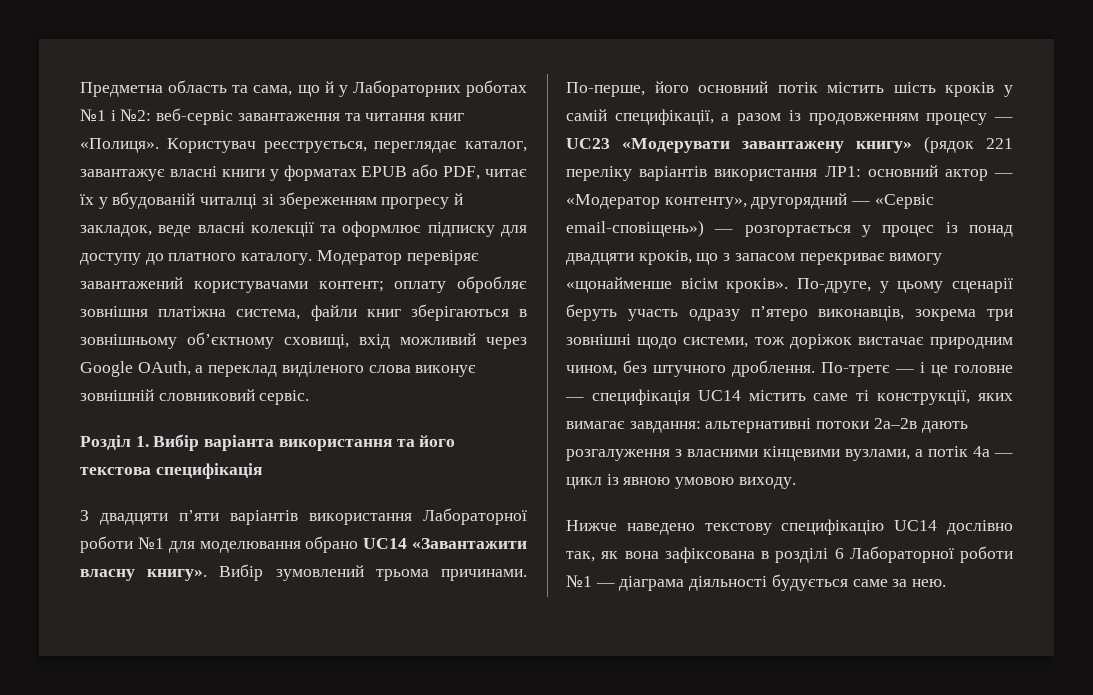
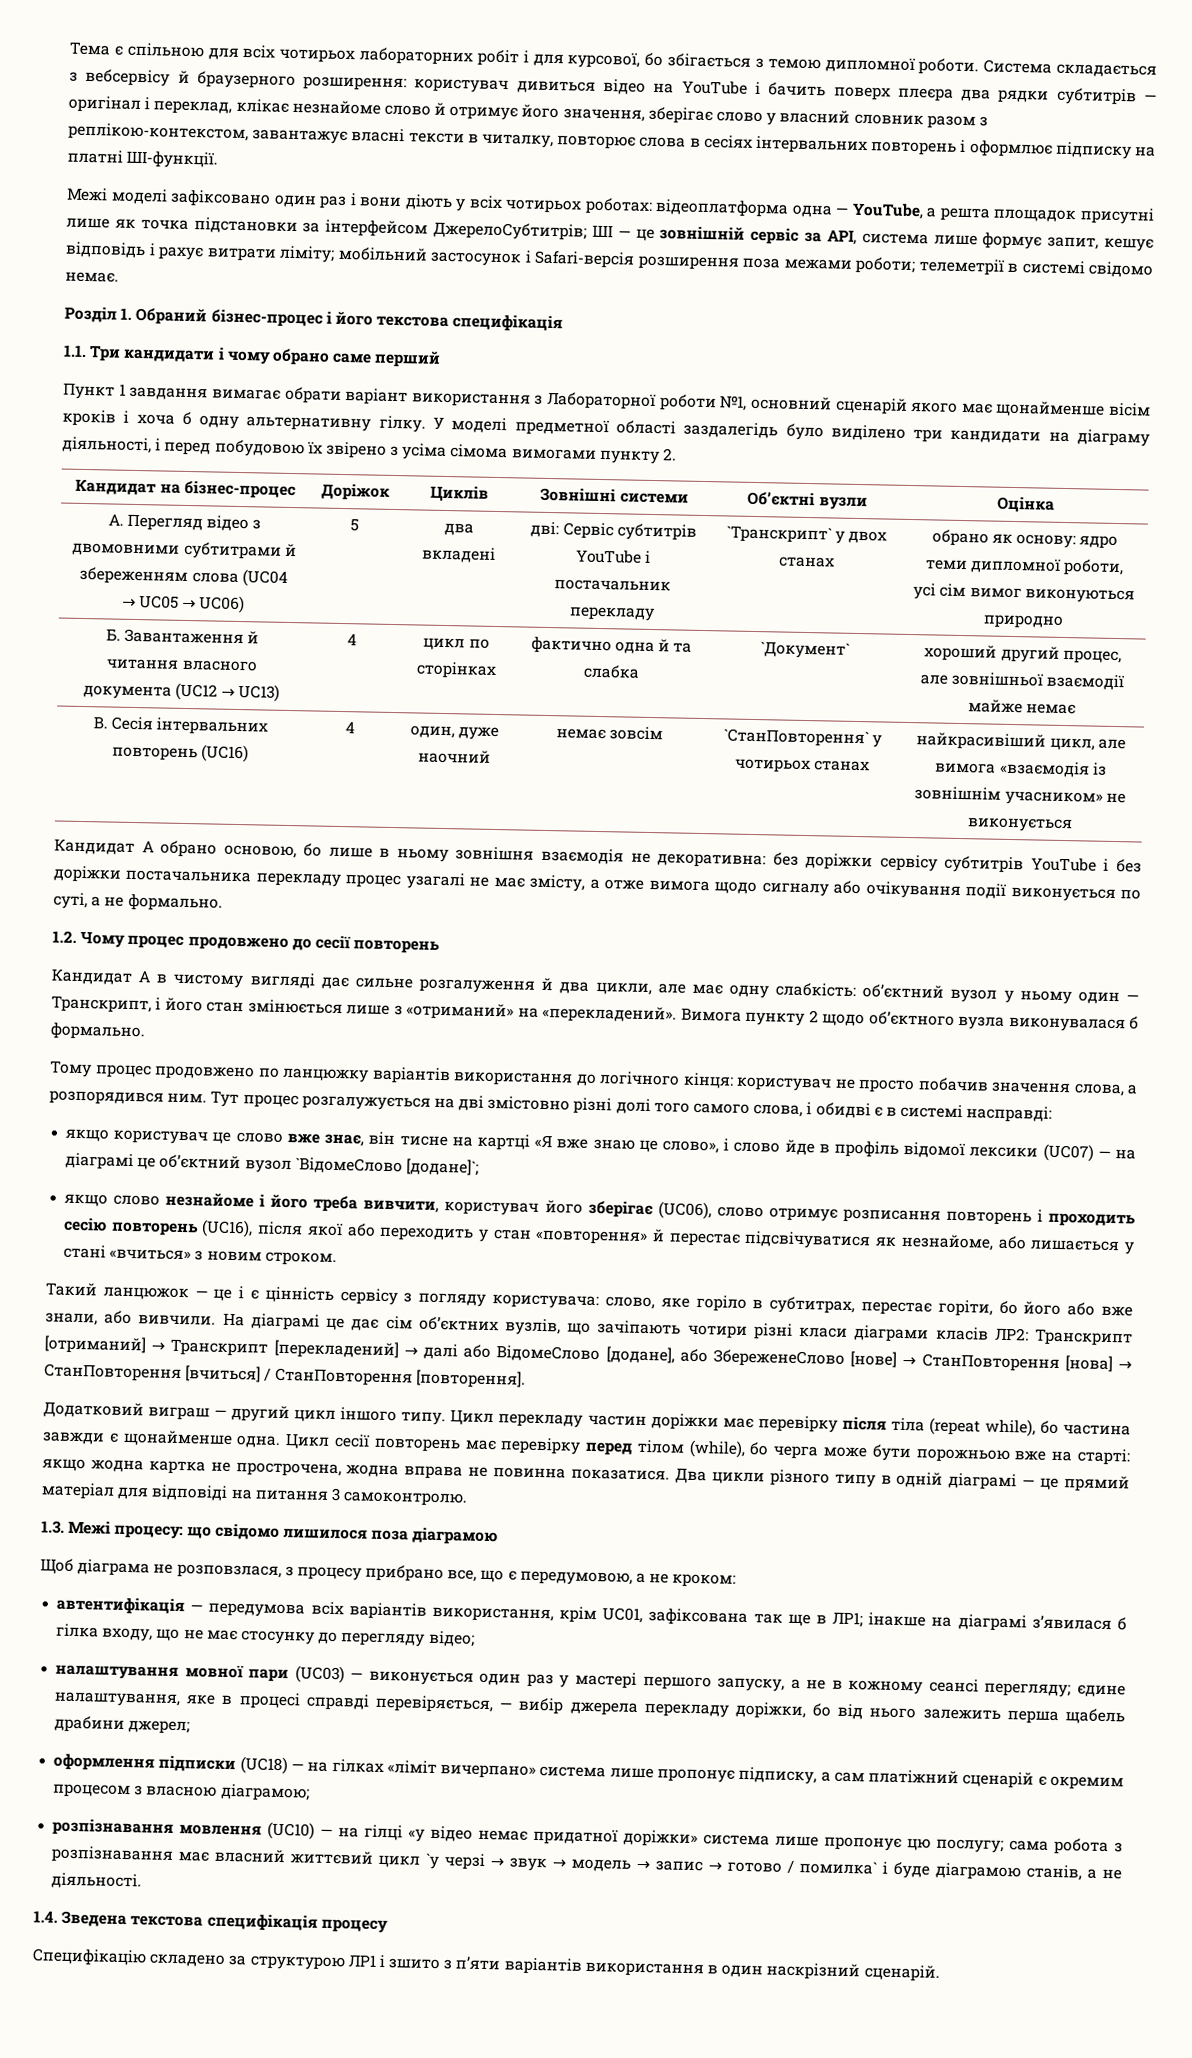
- Предметна область та сама, що й у Лабораторних роботах №1 і №2: веб-сервіс завантаження та читання книг «Полиця». Користувач реєструється, переглядає каталог, завантажує власні книги у форматах EPUB або PDF, читає їх у вбудованій читалці зі збереженням прогресу й закладок, веде власні колекції та оформлює підписку для доступу до платного каталогу. Модератор перевіряє завантажений користувачами контент; оплату обробляє зовнішня платіжна система, файли книг зберігаються в зовнішньому обʼєктному сховищі, вхід можливий через Google OAuth, а переклад виділеного слова виконує зовнішній словниковий сервіс.
- Розділ 1. Вибір варіанта використання та його текстова специфікація
- З двадцяти пʼяти варіантів використання Лабораторної роботи №1 для моделювання обрано UC14 «Завантажити власну книгу». Вибір зумовлений трьома причинами. По-перше, його основний потік містить шість кроків у самій специфікації, а разом із продовженням процесу — UC23 «Модерувати завантажену книгу» (рядок 221 переліку варіантів використання ЛР1: основний актор — «Модератор контенту», другорядний — «Сервіс email-сповіщень») — розгортається у процес із понад двадцяти кроків, що з запасом перекриває вимогу «щонайменше вісім кроків». По-друге, у цьому сценарії беруть участь одразу пʼятеро виконавців, зокрема три зовнішні щодо системи, тож доріжок вистачає природним чином, без штучного дроблення. По-третє — і це головне — специфікація UC14 містить саме ті конструкції, яких вимагає завдання: альтернативні потоки 2а–2в дають розгалуження з власними кінцевими вузлами, а потік 4а — цикл із явною умовою виходу.
- Нижче наведено текстову специфікацію UC14 дослівно так, як вона зафіксована в розділі 6 Лабораторної роботи №1 — діаграма діяльності будується саме за нею.
+ Тема є спільною для всіх чотирьох лабораторних робіт і для курсової, бо збігається з темою дипломної роботи. Система складається з вебсервісу й браузерного розширення: користувач дивиться відео на YouTube і бачить поверх плеєра два рядки субтитрів — оригінал і переклад, клікає незнайоме слово й отримує його значення, зберігає слово у власний словник разом з реплікою-контекстом, завантажує власні тексти в читалку, повторює слова в сесіях інтервальних повторень і оформлює підписку на платні ШІ-функції.
+ Межі моделі зафіксовано один раз і вони діють у всіх чотирьох роботах: відеоплатформа одна — YouTube, а решта площадок присутні лише як точка підстановки за інтерфейсом ДжерелоСубтитрів; ШІ — це зовнішній сервіс за API, система лише формує запит, кешує відповідь і рахує витрати ліміту; мобільний застосунок і Safari-версія розширення поза межами роботи; телеметрії в системі свідомо немає.
+ Розділ 1. Обраний бізнес-процес і його текстова специфікація
+ 1.1. Три кандидати і чому обрано саме перший
+ Пункт 1 завдання вимагає обрати варіант використання з Лабораторної роботи №1, основний сценарій якого має щонайменше вісім кроків і хоча б одну альтернативну гілку. У моделі предметної області заздалегідь було виділено три кандидати на діаграму діяльності, і перед побудовою їх звірено з усіма сімома вимогами пункту 2.
+ Кандидат на бізнес-процес | Доріжок | Циклів | Зовнішні системи | Обʼєктні вузли | Оцінка
+ А. Перегляд відео з двомовними субтитрами й збереженням слова (UC04 → UC05 → UC06) | 5 | два вкладені | дві: Сервіс субтитрів YouTube і постачальник перекладу | `Транскрипт` у двох станах | обрано як основу: ядро теми дипломної роботи, усі сім вимог виконуються природно
+ Б. Завантаження й читання власного документа (UC12 → UC13) | 4 | цикл по сторінках | фактично одна й та слабка | `Документ` | хороший другий процес, але зовнішньої взаємодії майже немає
+ В. Сесія інтервальних повторень (UC16) | 4 | один, дуже наочний | немає зовсім | `СтанПовторення` у чотирьох станах | найкрасивіший цикл, але вимога «взаємодія із зовнішнім учасником» не виконується
+ Кандидат А обрано основою, бо лише в ньому зовнішня взаємодія не декоративна: без доріжки сервісу субтитрів YouTube і без доріжки постачальника перекладу процес узагалі не має змісту, а отже вимога щодо сигналу або очікування події виконується по суті, а не формально.
+ 1.2. Чому процес продовжено до сесії повторень
+ Кандидат А в чистому вигляді дає сильне розгалуження й два цикли, але має одну слабкість: обʼєктний вузол у ньому один — Транскрипт, і його стан змінюється лише з «отриманий» на «перекладений». Вимога пункту 2 щодо обʼєктного вузла виконувалася б формально.
+ Тому процес продовжено по ланцюжку варіантів використання до логічного кінця: користувач не просто побачив значення слова, а розпорядився ним. Тут процес розгалужується на дві змістовно різні долі того самого слова, і обидві є в системі насправді:
+ якщо користувач це слово вже знає, він тисне на картці «Я вже знаю це слово», і слово йде в профіль відомої лексики (UC07) — на діаграмі це обʼєктний вузол `ВідомеСлово [додане]`;
+ якщо слово незнайоме і його треба вивчити, користувач його зберігає (UC06), слово отримує розписання повторень і проходить сесію повторень (UC16), після якої або переходить у стан «повторення» й перестає підсвічуватися як незнайоме, або лишається у стані «вчиться» з новим строком.
+ Такий ланцюжок — це і є цінність сервісу з погляду користувача: слово, яке горіло в субтитрах, перестає горіти, бо його або вже знали, або вивчили. На діаграмі це дає сім обʼєктних вузлів, що зачіпають чотири різні класи діаграми класів ЛР2: Транскрипт [отриманий] → Транскрипт [перекладений] → далі або ВідомеСлово [додане], або ЗбереженеСлово [нове] → СтанПовторення [нова] → СтанПовторення [вчиться] / СтанПовторення [повторення].
+ Додатковий виграш — другий цикл іншого типу. Цикл перекладу частин доріжки має перевірку після тіла (repeat while), бо частина завжди є щонайменше одна. Цикл сесії повторень має перевірку перед тілом (while), бо черга може бути порожньою вже на старті: якщо жодна картка не прострочена, жодна вправа не повинна показатися. Два цикли різного типу в одній діаграмі — це прямий матеріал для відповіді на питання 3 самоконтролю.
+ 1.3. Межі процесу: що свідомо лишилося поза діаграмою
+ Щоб діаграма не розповзлася, з процесу прибрано все, що є передумовою, а не кроком:
+ автентифікація — передумова всіх варіантів використання, крім UC01, зафіксована так ще в ЛР1; інакше на діаграмі зʼявилася б гілка входу, що не має стосунку до перегляду відео;
+ налаштування мовної пари (UC03) — виконується один раз у мастері першого запуску, а не в кожному сеансі перегляду; єдине налаштування, яке в процесі справді перевіряється, — вибір джерела перекладу доріжки, бо від нього залежить перша щабель драбини джерел;
+ оформлення підписки (UC18) — на гілках «ліміт вичерпано» система лише пропонує підписку, а сам платіжний сценарій є окремим процесом з власною діаграмою;
+ розпізнавання мовлення (UC10) — на гілці «у відео немає придатної доріжки» система лише пропонує цю послугу; сама робота з розпізнавання має власний життєвий цикл `у черзі → звук → модель → запис → готово / помилка` і буде діаграмою станів, а не діяльності.
+ 1.4. Зведена текстова специфікація процесу
+ Специфікацію складено за структурою ЛР1 і зшито з пʼяти варіантів використання в один наскрізний сценарій.

